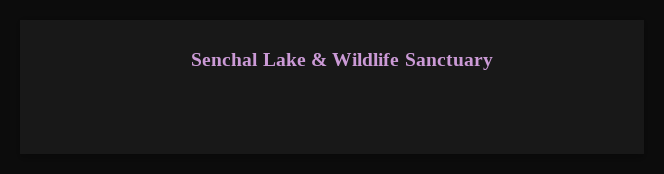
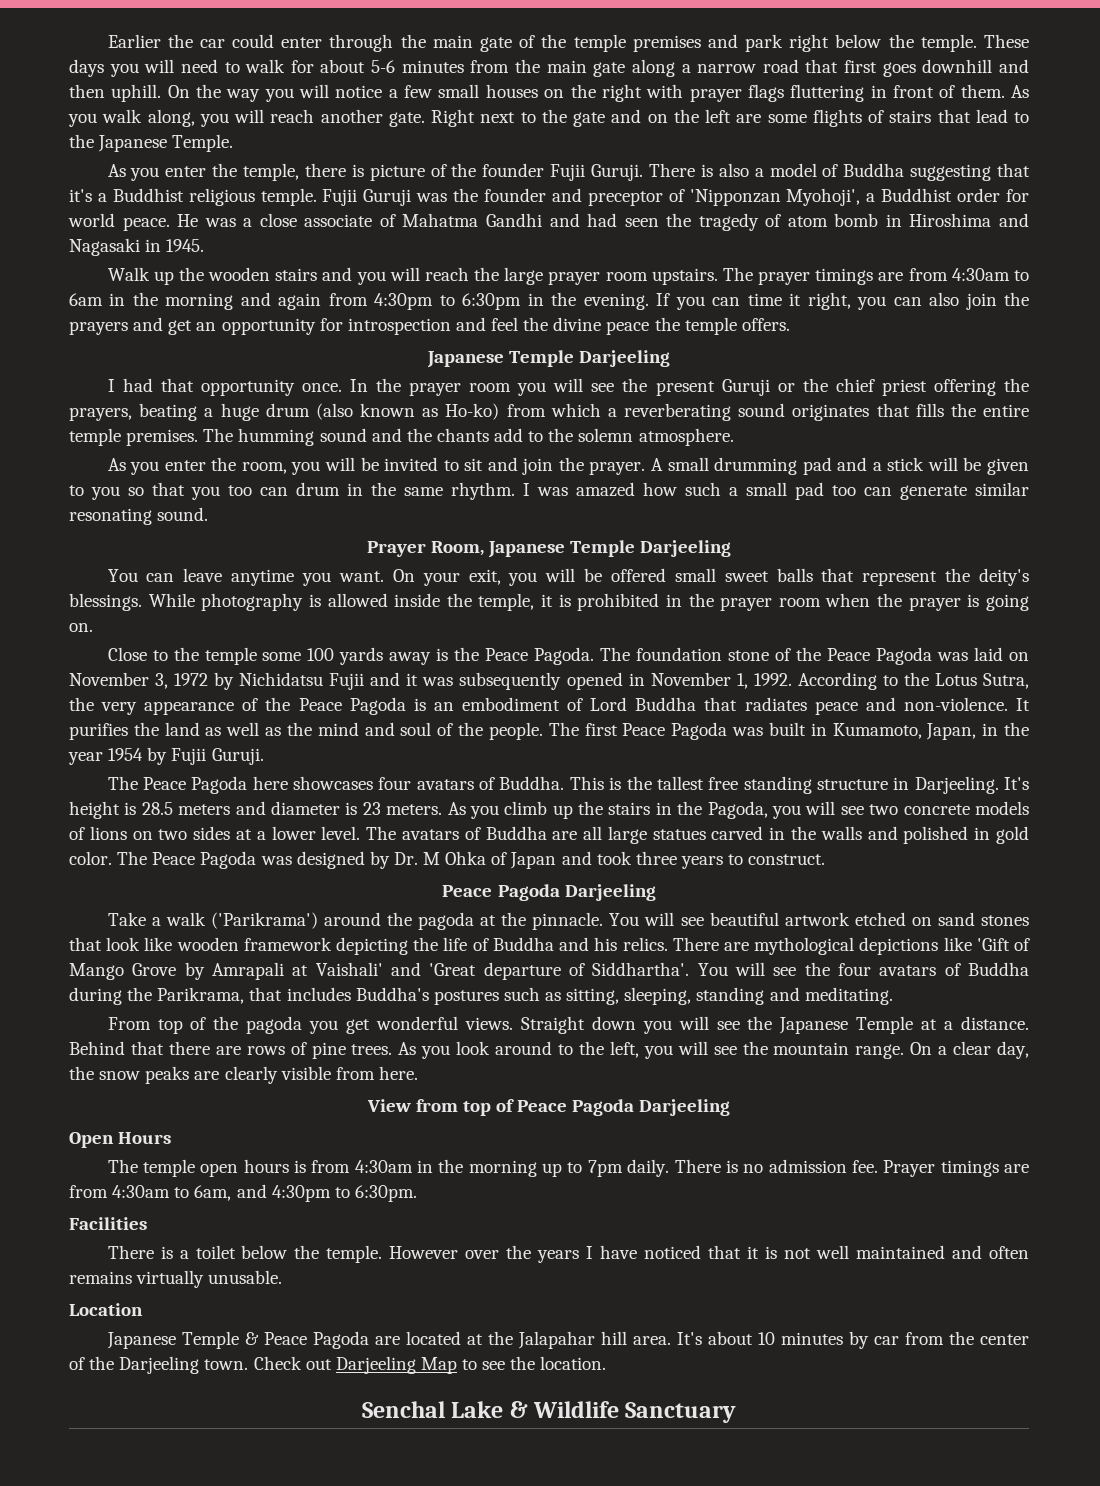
+ Earlier the car could enter through the main gate of the temple premises and park right below the temple. These days you will need to walk for about 5-6 minutes from the main gate along a narrow road that first goes downhill and then uphill. On the way you will notice a few small houses on the right with prayer flags fluttering in front of them. As you walk along, you will reach another gate. Right next to the gate and on the left are some flights of stairs that lead to the Japanese Temple.
+ As you enter the temple, there is picture of the founder Fujii Guruji. There is also a model of Buddha suggesting that it's a Buddhist religious temple. Fujii Guruji was the founder and preceptor of 'Nipponzan Myohoji', a Buddhist order for world peace. He was a close associate of Mahatma Gandhi and had seen the tragedy of atom bomb in Hiroshima and Nagasaki in 1945.
+ Walk up the wooden stairs and you will reach the large prayer room upstairs. The prayer timings are from 4:30am to 6am in the morning and again from 4:30pm to 6:30pm in the evening. If you can time it right, you can also join the prayers and get an opportunity for introspection and feel the divine peace the temple offers.
+ Japanese Temple Darjeeling
+ I had that opportunity once. In the prayer room you will see the present Guruji or the chief priest offering the prayers, beating a huge drum (also known as Ho-ko) from which a reverberating sound originates that fills the entire temple premises. The humming sound and the chants add to the solemn atmosphere.
+ As you enter the room, you will be invited to sit and join the prayer. A small drumming pad and a stick will be given to you so that you too can drum in the same rhythm. I was amazed how such a small pad too can generate similar resonating sound.
+ Prayer Room, Japanese Temple Darjeeling
+ You can leave anytime you want. On your exit, you will be offered small sweet balls that represent the deity's blessings. While photography is allowed inside the temple, it is prohibited in the prayer room when the prayer is going on.
+ Close to the temple some 100 yards away is the Peace Pagoda. The foundation stone of the Peace Pagoda was laid on November 3, 1972 by Nichidatsu Fujii and it was subsequently opened in November 1, 1992. According to the Lotus Sutra, the very appearance of the Peace Pagoda is an embodiment of Lord Buddha that radiates peace and non-violence. It purifies the land as well as the mind and soul of the people. The first Peace Pagoda was built in Kumamoto, Japan, in the year 1954 by Fujii Guruji.
+ The Peace Pagoda here showcases four avatars of Buddha. This is the tallest free standing structure in Darjeeling. It's height is 28.5 meters and diameter is 23 meters. As you climb up the stairs in the Pagoda, you will see two concrete models of lions on two sides at a lower level. The avatars of Buddha are all large statues carved in the walls and polished in gold color. The Peace Pagoda was designed by Dr. M Ohka of Japan and took three years to construct.
+ Peace Pagoda Darjeeling
+ Take a walk ('Parikrama') around the pagoda at the pinnacle. You will see beautiful artwork etched on sand stones that look like wooden framework depicting the life of Buddha and his relics. There are mythological depictions like 'Gift of Mango Grove by Amrapali at Vaishali' and 'Great departure of Siddhartha'. You will see the four avatars of Buddha during the Parikrama, that includes Buddha's postures such as sitting, sleeping, standing and meditating.
+ From top of the pagoda you get wonderful views. Straight down you will see the Japanese Temple at a distance. Behind that there are rows of pine trees. As you look around to the left, you will see the mountain range. On a clear day, the snow peaks are clearly visible from here.
+ View from top of Peace Pagoda Darjeeling
+ Open Hours
+ The temple open hours is from 4:30am in the morning up to 7pm daily. There is no admission fee. Prayer timings are from 4:30am to 6am, and 4:30pm to 6:30pm.
+ Facilities
+ There is a toilet below the temple. However over the years I have noticed that it is not well maintained and often remains virtually unusable.
+ Location
+ Japanese Temple & Peace Pagoda are located at the Jalapahar hill area. It's about 10 minutes by car from the center of the Darjeeling town. Check out Darjeeling Map to see the location.

